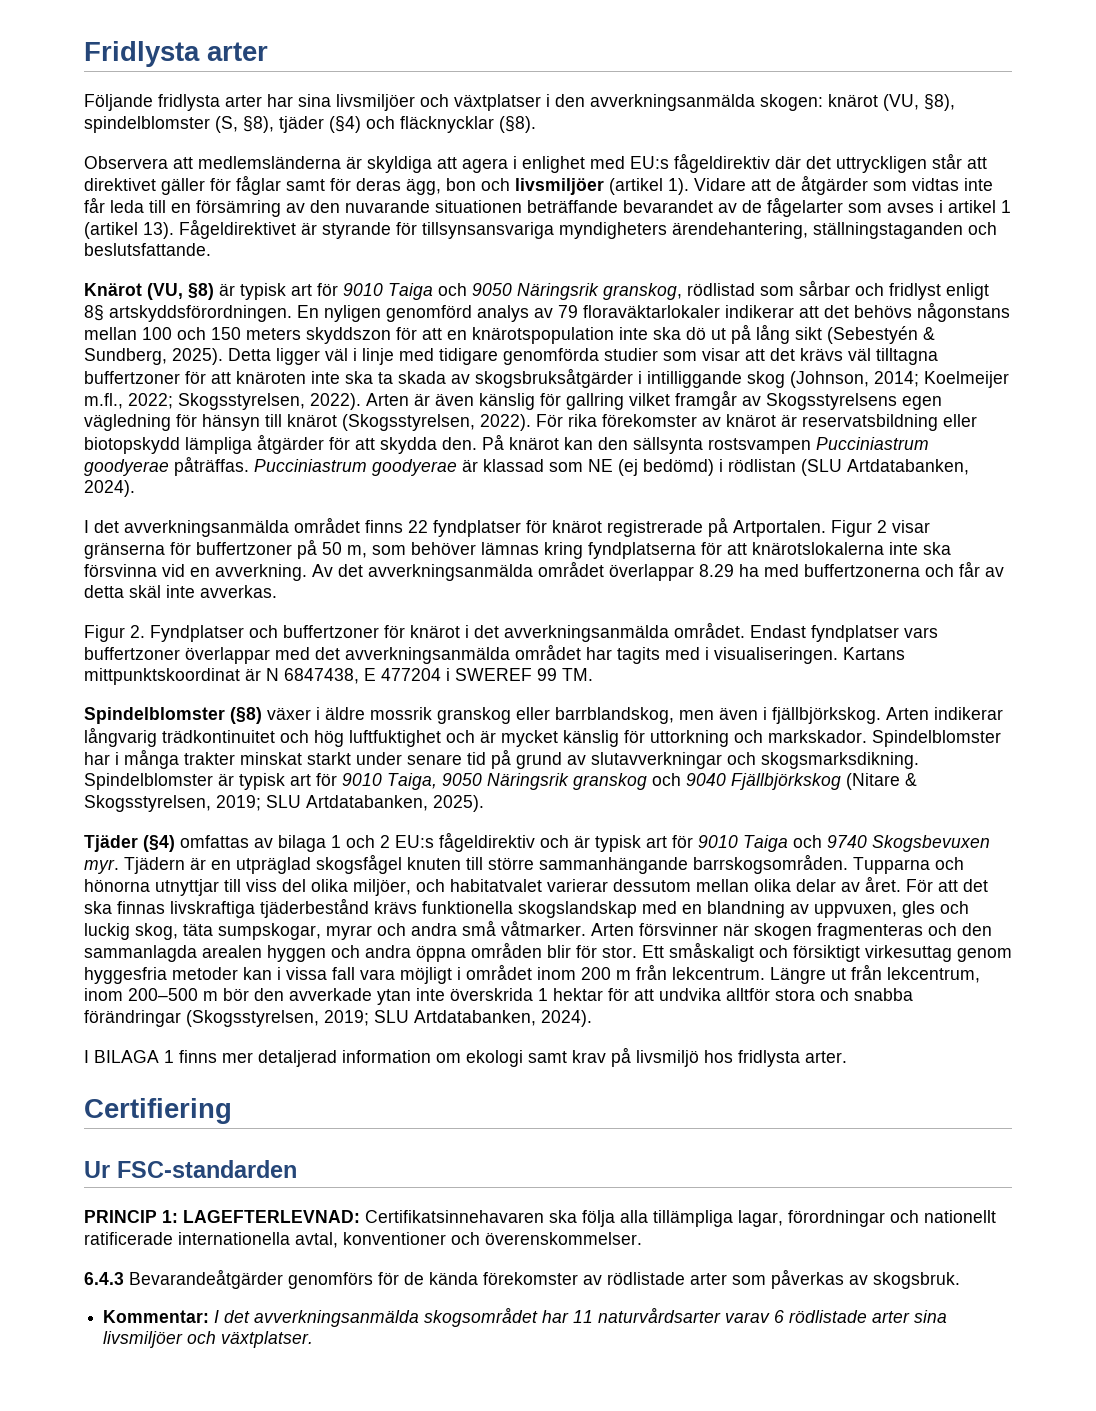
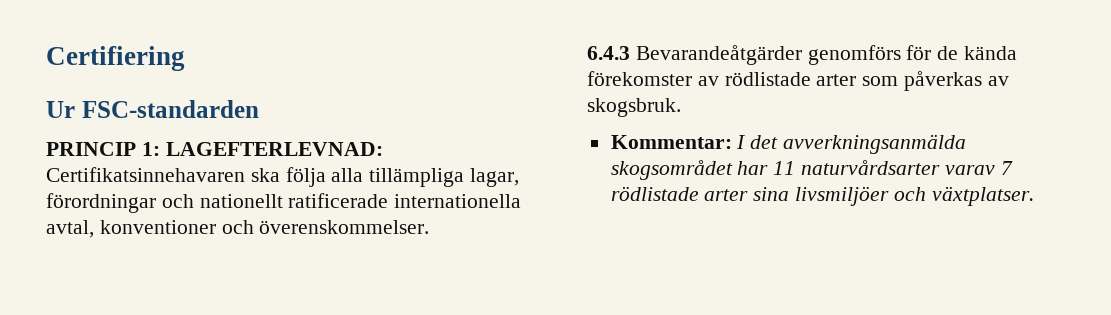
- Fridlysta arter
- Följande fridlysta arter har sina livsmiljöer och växtplatser i den avverkningsanmälda skogen: knärot (VU, §8), spindelblomster (S, §8), tjäder (§4) och fläcknycklar (§8).
- Observera att medlemsländerna är skyldiga att agera i enlighet med EU:s fågeldirektiv där det uttryckligen står att direktivet gäller för fåglar samt för deras ägg, bon och livsmiljöer (artikel 1). Vidare att de åtgärder som vidtas inte får leda till en försämring av den nuvarande situationen beträffande bevarandet av de fågelarter som avses i artikel 1 (artikel 13). Fågeldirektivet är styrande för tillsynsansvariga myndigheters ärendehantering, ställningstaganden och beslutsfattande.
- Knärot (VU, §8) är typisk art för 9010 Taiga och 9050 Näringsrik granskog, rödlistad som sårbar och fridlyst enligt 8§ artskyddsförordningen. En nyligen genomförd analys av 79 floraväktarlokaler indikerar att det behövs någonstans mellan 100 och 150 meters skyddszon för att en knärotspopulation inte ska dö ut på lång sikt (Sebestyén & Sundberg, 2025). Detta ligger väl i linje med tidigare genomförda studier som visar att det krävs väl tilltagna buffertzoner för att knäroten inte ska ta skada av skogsbruksåtgärder i intilliggande skog (Johnson, 2014; Koelmeijer m.fl., 2022; Skogsstyrelsen, 2022). Arten är även känslig för gallring vilket framgår av Skogsstyrelsens egen vägledning för hänsyn till knärot (Skogsstyrelsen, 2022). För rika förekomster av knärot är reservatsbildning eller biotopskydd lämpliga åtgärder för att skydda den. På knärot kan den sällsynta rostsvampen Pucciniastrum goodyerae påträffas. Pucciniastrum goodyerae är klassad som NE (ej bedömd) i rödlistan (SLU Artdatabanken, 2024).
- I det avverkningsanmälda området finns 22 fyndplatser för knärot registrerade på Artportalen. Figur 2 visar gränserna för buffertzoner på 50 m, som behöver lämnas kring fyndplatserna för att knärotslokalerna inte ska försvinna vid en avverkning. Av det avverkningsanmälda området överlappar 8.29 ha med buffertzonerna och får av detta skäl inte avverkas.
- Figur 2. Fyndplatser och buffertzoner för knärot i det avverkningsanmälda området. Endast fyndplatser vars buffertzoner överlappar med det avverkningsanmälda området har tagits med i visualiseringen. Kartans mittpunktskoordinat är N 6847438, E 477204 i SWEREF 99 TM.
- Spindelblomster (§8) växer i äldre mossrik granskog eller barrblandskog, men även i fjällbjörkskog. Arten indikerar långvarig trädkontinuitet och hög luftfuktighet och är mycket känslig för uttorkning och markskador. Spindelblomster har i många trakter minskat starkt under senare tid på grund av slutavverkningar och skogsmarksdikning. Spindelblomster är typisk art för 9010 Taiga, 9050 Näringsrik granskog och 9040 Fjällbjörkskog (Nitare & Skogsstyrelsen, 2019; SLU Artdatabanken, 2025).
- Tjäder (§4) omfattas av bilaga 1 och 2 EU:s fågeldirektiv och är typisk art för 9010 Taiga och 9740 Skogsbevuxen myr. Tjädern är en utpräglad skogsfågel knuten till större sammanhängande barrskogsområden. Tupparna och hönorna utnyttjar till viss del olika miljöer, och habitatvalet varierar dessutom mellan olika delar av året. För att det ska finnas livskraftiga tjäderbestånd krävs funktionella skogslandskap med en blandning av uppvuxen, gles och luckig skog, täta sumpskogar, myrar och andra små våtmarker. Arten försvinner när skogen fragmenteras och den sammanlagda arealen hyggen och andra öppna områden blir för stor. Ett småskaligt och försiktigt virkesuttag genom hyggesfria metoder kan i vissa fall vara möjligt i området inom 200 m från lekcentrum. Längre ut från lekcentrum, inom 200–500 m bör den avverkade ytan inte överskrida 1 hektar för att undvika alltför stora och snabba förändringar (Skogsstyrelsen, 2019; SLU Artdatabanken, 2024).
- I BILAGA 1 finns mer detaljerad information om ekologi samt krav på livsmiljö hos fridlysta arter.
- Kommentar: I det avverkningsanmälda skogsområdet har 11 naturvårdsarter varav 6 rödlistade arter sina livsmiljöer och växtplatser.
+ Kommentar: I det avverkningsanmälda skogsområdet har 11 naturvårdsarter varav 7 rödlistade arter sina livsmiljöer och växtplatser.

